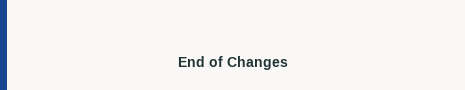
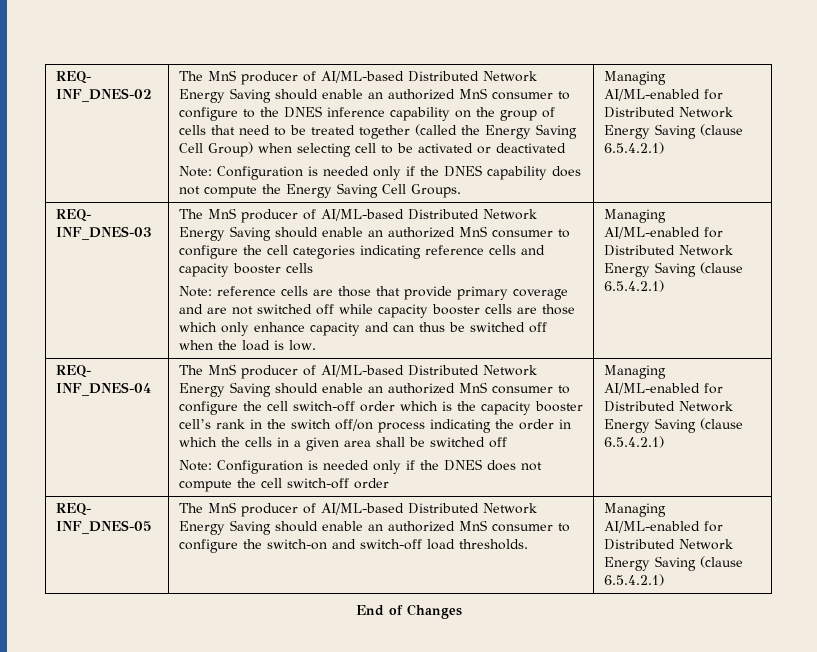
+ REQ- INF_DNES-02 | The MnS producer of AI/ML-based Distributed Network Energy Saving should enable an authorized MnS consumer to configure to the DNES inference capability on the group of cells that need to be treated together (called the Energy Saving Cell Group) when selecting cell to be activated or deactivated
+ Note: Configuration is needed only if the DNES capability does not compute the Energy Saving Cell Groups. | Managing AI/ML-enabled for Distributed Network Energy Saving (clause 6.5.4.2.1)
+ REQ- INF_DNES-03 | The MnS producer of AI/ML-based Distributed Network Energy Saving should enable an authorized MnS consumer to configure the cell categories indicating reference cells and capacity booster cells
+ Note: reference cells are those that provide primary coverage and are not switched off while capacity booster cells are those which only enhance capacity and can thus be switched off when the load is low. | Managing AI/ML-enabled for Distributed Network Energy Saving (clause 6.5.4.2.1)
+ REQ- INF_DNES-04 | The MnS producer of AI/ML-based Distributed Network Energy Saving should enable an authorized MnS consumer to configure the cell switch-off order which is the capacity booster cell’s rank in the switch off/on process indicating the order in which the cells in a given area shall be switched off
+ Note: Configuration is needed only if the DNES does not compute the cell switch-off order | Managing AI/ML-enabled for Distributed Network Energy Saving (clause 6.5.4.2.1)
+ REQ- INF_DNES-05 | The MnS producer of AI/ML-based Distributed Network Energy Saving should enable an authorized MnS consumer to configure the switch-on and switch-off load thresholds. | Managing AI/ML-enabled for Distributed Network Energy Saving (clause 6.5.4.2.1)

